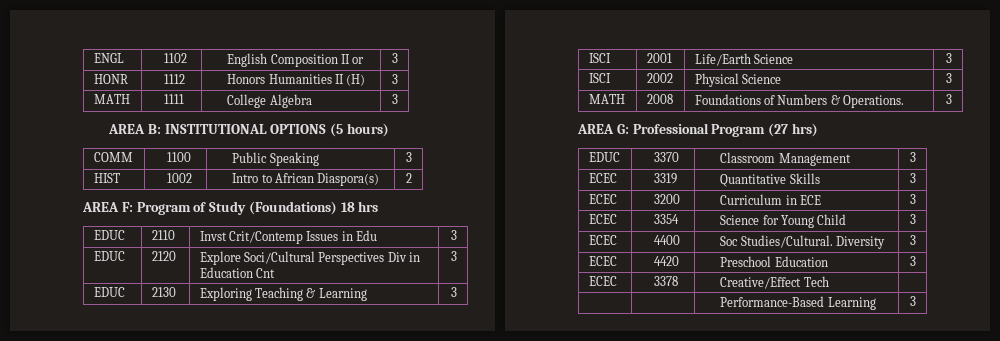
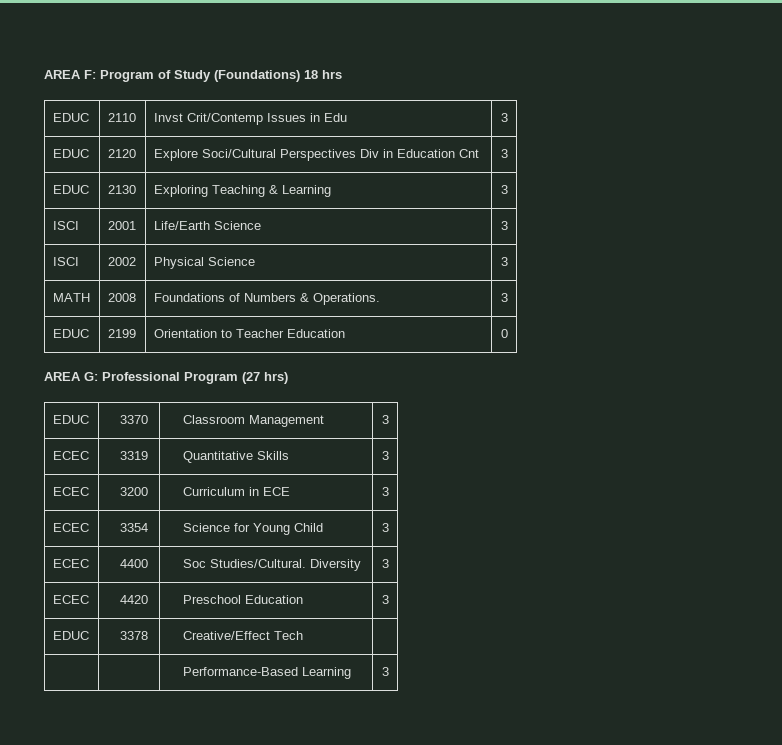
- ENGL | 1102 | English Composition II or | 3
- HONR | 1112 | Honors Humanities II (H) | 3
- MATH | 1111 | College Algebra | 3
- AREA B: INSTITUTIONAL OPTIONS (5 hours)
- COMM | 1100 | Public Speaking | 3
- HIST | 1002 | Intro to African Diaspora(s) | 2
+ EDUC | 2199 | Orientation to Teacher Education | 0
- ECEC | 3378 | Creative/Effect Tech |
+ EDUC | 3378 | Creative/Effect Tech |

